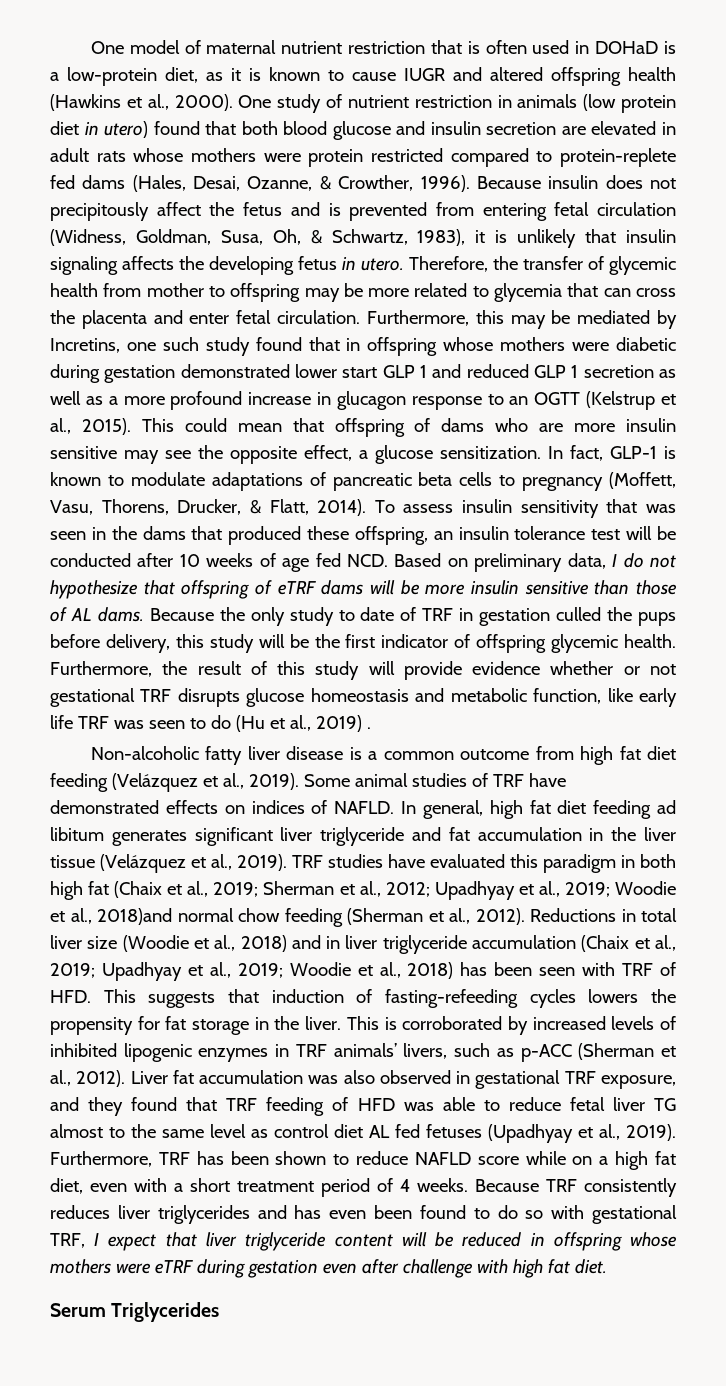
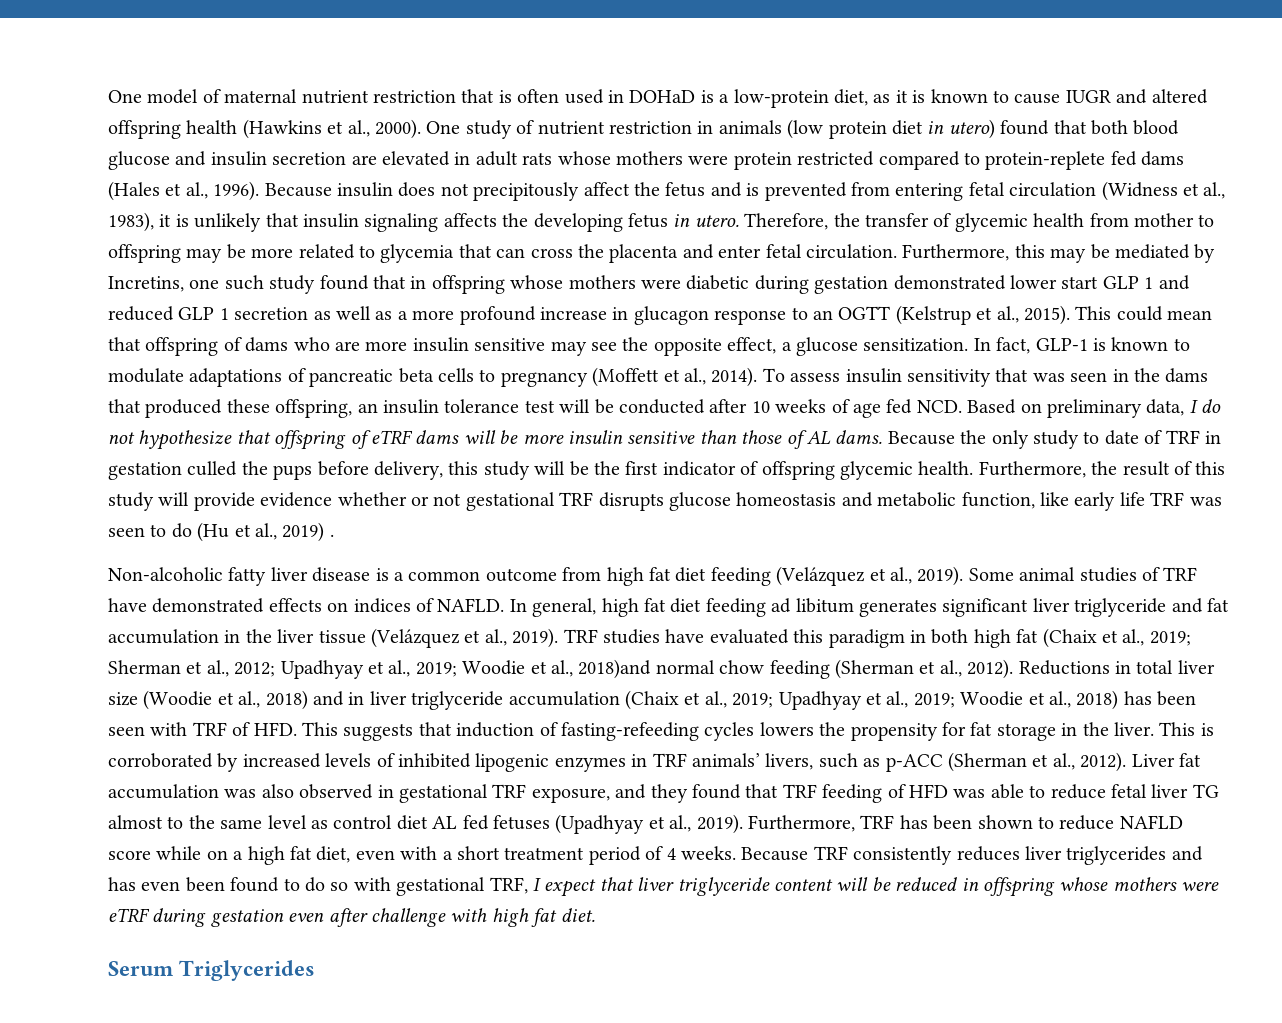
- One study of nutrient restriction in animals (low protein diet in utero) found that both blood glucose and insulin secretion are elevated in adult rats whose mothers were protein restricted compared to protein-replete fed dams (Hales, Desai, Ozanne, & Crowther, 1996).
+ One study of nutrient restriction in animals (low protein diet in utero) found that both blood glucose and insulin secretion are elevated in adult rats whose mothers were protein restricted compared to protein-replete fed dams (Hales et al., 1996).
- Because insulin does not precipitously affect the fetus and is prevented from entering fetal circulation (Widness, Goldman, Susa, Oh, & Schwartz, 1983), it is unlikely that insulin signaling affects the developing fetus in utero.
+ Because insulin does not precipitously affect the fetus and is prevented from entering fetal circulation (Widness et al., 1983), it is unlikely that insulin signaling affects the developing fetus in utero.
- In fact, GLP-1 is known to modulate adaptations of pancreatic beta cells to pregnancy (Moffett, Vasu, Thorens, Drucker, & Flatt, 2014).
+ In fact, GLP-1 is known to modulate adaptations of pancreatic beta cells to pregnancy (Moffett et al., 2014).

